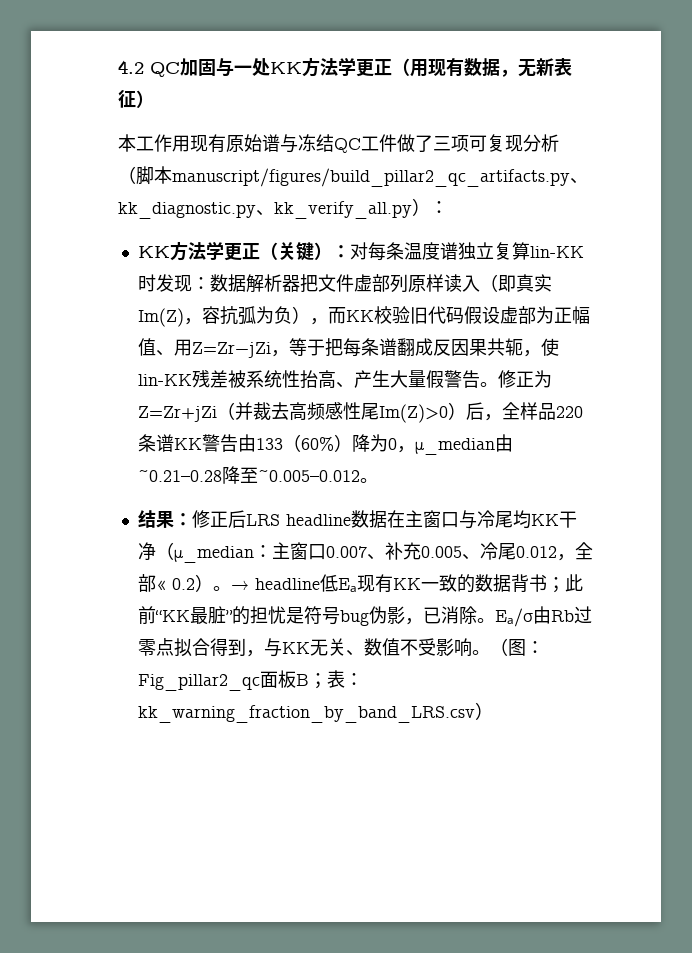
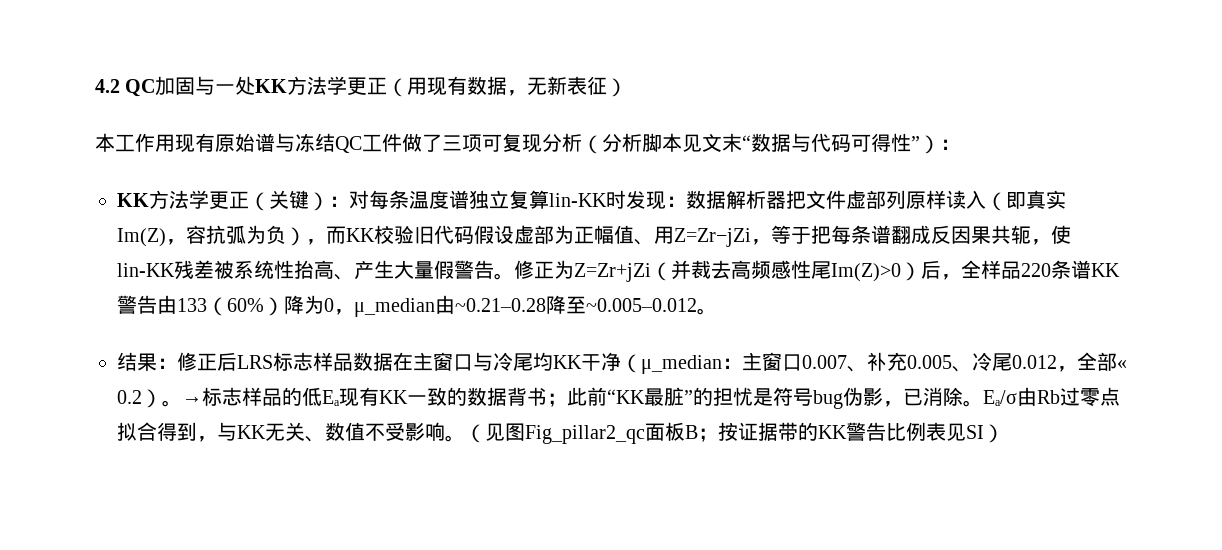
- 本工作用现有原始谱与冻结QC工件做了三项可复现分析（脚本manuscript/figures/build_pillar2_qc_artifacts.py、kk_diagnostic.py、kk_verify_all.py）：
+ 本工作用现有原始谱与冻结QC工件做了三项可复现分析（分析脚本见文末“数据与代码可得性”）：
- 结果：修正后LRS headline数据在主窗口与冷尾均KK干净（μ_median：主窗口0.007、补充0.005、冷尾0.012，全部« 0.2）。
+ 结果：修正后LRS标志样品数据在主窗口与冷尾均KK干净（μ_median：主窗口0.007、补充0.005、冷尾0.012，全部« 0.2）。
- → headline低Eₐ现有KK一致的数据背书；此前“KK最脏”的担忧是符号bug伪影，已消除。
+ →标志样品的低Eₐ现有KK一致的数据背书；此前“KK最脏”的担忧是符号bug伪影，已消除。
- （图：Fig_pillar2_qc面板B；表：kk_warning_fraction_by_band_LRS.csv）
+ （见图Fig_pillar2_qc面板B；按证据带的KK警告比例表见SI）

